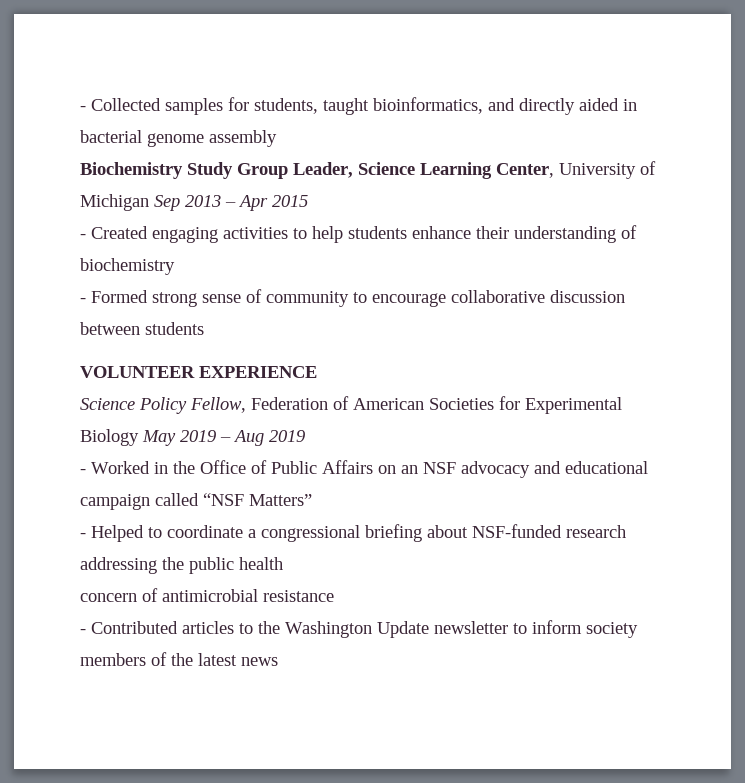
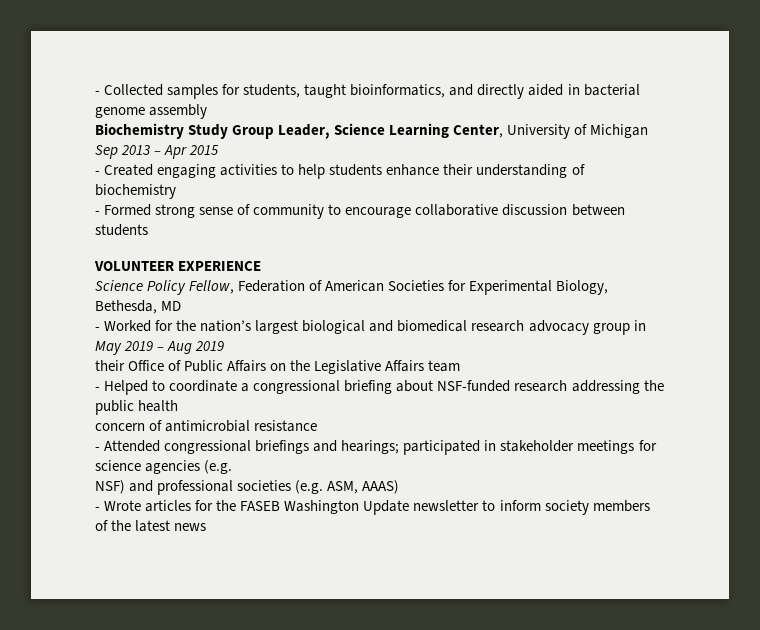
- Science Policy Fellow, Federation of American Societies for Experimental Biology May 2019 – Aug 2019
+ Science Policy Fellow, Federation of American Societies for Experimental Biology, Bethesda, MD
+ - Worked for the nation’s largest biological and biomedical research advocacy group in May 2019 – Aug 2019
- - Worked in the Office of Public Affairs on an NSF advocacy and educational campaign called “NSF Matters”
+ their Office of Public Affairs on the Legislative Affairs team
- - Contributed articles to the Washington Update newsletter to inform society members of the latest news
+ - Attended congressional briefings and hearings; participated in stakeholder meetings for science agencies (e.g.
+ NSF) and professional societies (e.g. ASM, AAAS)
+ - Wrote articles for the FASEB Washington Update newsletter to inform society members of the latest news

